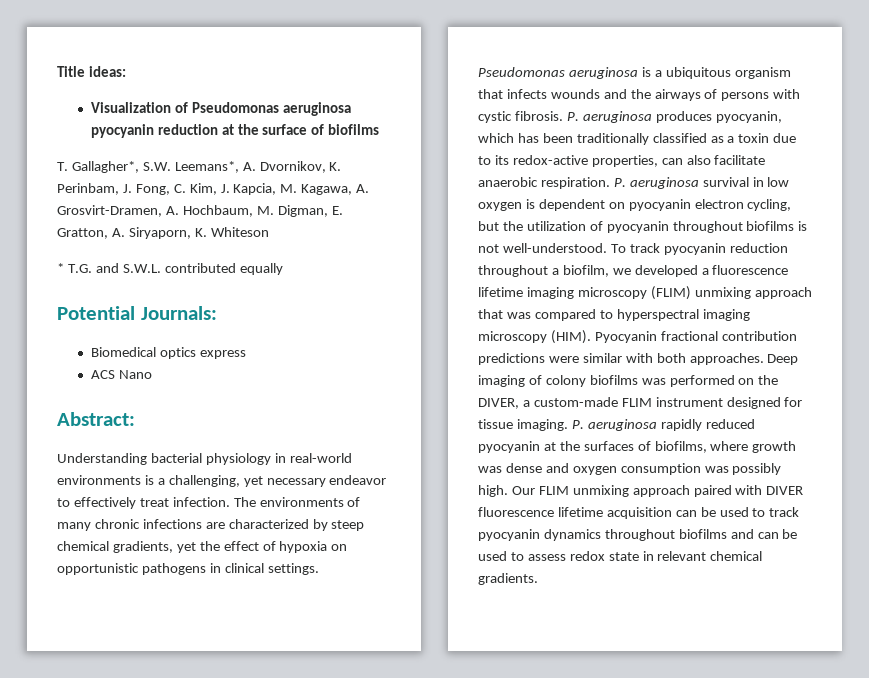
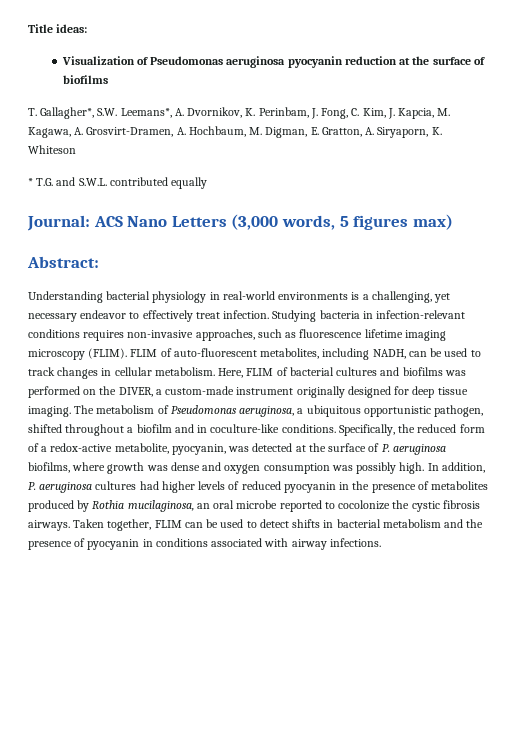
- Potential Journals:
- Biomedical optics express
- ACS Nano
+ Journal: ACS Nano Letters (3,000 words, 5 figures max)
- The environments of many chronic infections are characterized by steep chemical gradients, yet the effect of hypoxia on opportunistic pathogens in clinical settings. Pseudomonas aeruginosa is a ubiquitous organism that infects wounds and the airways of persons with cystic fibrosis. P. aeruginosa produces pyocyanin, which has been traditionally classified as a toxin due to its redox-active properties, can also facilitate anaerobic respiration. P. aeruginosa survival in low oxygen is dependent on pyocyanin electron cycling, but the utilization of pyocyanin throughout biofilms is not well-understood. To track pyocyanin reduction throughout a biofilm, we developed a fluorescence lifetime imaging microscopy (FLIM) unmixing approach that was compared to hyperspectral imaging microscopy (HIM). Pyocyanin fractional contribution predictions were similar with both approaches. Deep imaging of colony biofilms was performed on the DIVER, a custom-made FLIM instrument designed for tissue imaging.
+ Studying bacteria in infection-relevant conditions requires non-invasive approaches, such as fluorescence lifetime imaging microscopy (FLIM). FLIM of auto-fluorescent metabolites, including NADH, can be used to track changes in cellular metabolism. Here, FLIM of bacterial cultures and biofilms was performed on the DIVER, a custom-made instrument originally designed for deep tissue imaging.
- P. aeruginosa rapidly reduced pyocyanin at the surfaces of biofilms, where growth was dense and oxygen consumption was possibly high.
+ The metabolism of Pseudomonas aeruginosa, a ubiquitous opportunistic pathogen, shifted throughout a biofilm and in coculture-like conditions. Specifically, the reduced form of a redox-active metabolite, pyocyanin, was detected at the surface of P. aeruginosa biofilms, where growth was dense and oxygen consumption was possibly high.
- Our FLIM unmixing approach paired with DIVER fluorescence lifetime acquisition can be used to track pyocyanin dynamics throughout biofilms and can be used to assess redox state in relevant chemical gradients.
+ In addition, P. aeruginosa cultures had higher levels of reduced pyocyanin in the presence of metabolites produced by Rothia mucilaginosa, an oral microbe reported to cocolonize the cystic fibrosis airways. Taken together, FLIM can be used to detect shifts in bacterial metabolism and the presence of pyocyanin in conditions associated with airway infections.

